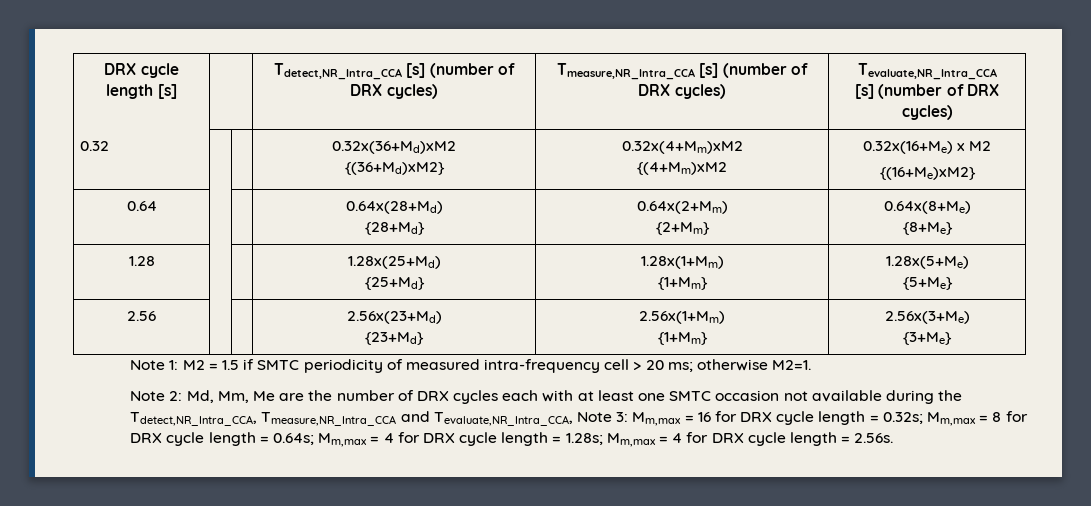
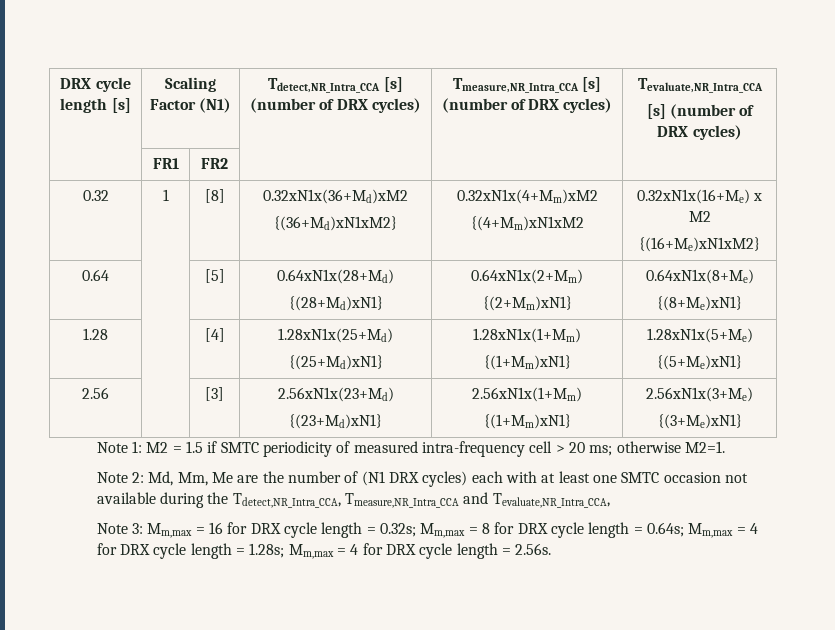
- DRX cycle length [s] | | Tdetect,NR_Intra_CCA [s] (number of DRX cycles) | Tmeasure,NR_Intra_CCA [s] (number of DRX cycles) | Tevaluate,NR_Intra_CCA
+ DRX cycle length [s] | Scaling Factor (N1) | Tdetect,NR_Intra_CCA [s] (number of DRX cycles) | Tmeasure,NR_Intra_CCA [s] (number of DRX cycles) | Tevaluate,NR_Intra_CCA
- 0.32 | | | 0.32x(36+Md)xM2
- {(36+Md)xM2} | 0.32x(4+Mm)xM2
- {(4+Mm)xM2 | 0.32x(16+Me) x M2
- {(16+Me)xM2}
+ | FR1 | FR2 | | |
+ 0.32 | 1 | [8] | 0.32xN1x(36+Md)xM2
+ {(36+Md)xN1xM2} | 0.32xN1x(4+Mm)xM2
+ {(4+Mm)xN1xM2 | 0.32xN1x(16+Me) x M2
+ {(16+Me)xN1xM2}
- 0.64 | | | 0.64x(28+Md)
- {28+Md} | 0.64x(2+Mm)
- {2+Mm} | 0.64x(8+Me)
- {8+Me}
- 1.28 | | | 1.28x(25+Md)
- {25+Md} | 1.28x(1+Mm)
- {1+Mm} | 1.28x(5+Me)
- {5+Me}
- 2.56 | | | 2.56x(23+Md)
- {23+Md} | 2.56x(1+Mm)
- {1+Mm} | 2.56x(3+Me)
- {3+Me}
+ 0.64 | | [5] | 0.64xN1x(28+Md)
+ {(28+Md)xN1} | 0.64xN1x(2+Mm)
+ {(2+Mm)xN1} | 0.64xN1x(8+Me)
+ {(8+Me)xN1}
+ 1.28 | | [4] | 1.28xN1x(25+Md)
+ {(25+Md)xN1} | 1.28xN1x(1+Mm)
+ {(1+Mm)xN1} | 1.28xN1x(5+Me)
+ {(5+Me)xN1}
+ 2.56 | | [3] | 2.56xN1x(23+Md)
+ {(23+Md)xN1} | 2.56xN1x(1+Mm)
+ {(1+Mm)xN1} | 2.56xN1x(3+Me)
+ {(3+Me)xN1}
- Md, Mm, Me are the number of DRX cycles each with at least one SMTC occasion not available during the Tdetect,NR_Intra_CCA, Tmeasure,NR_Intra_CCA and Tevaluate,NR_Intra_CCA, Note 3:
+ Md, Mm, Me are the number of (N1 DRX cycles) each with at least one SMTC occasion not available during the Tdetect,NR_Intra_CCA, Tmeasure,NR_Intra_CCA and Tevaluate,NR_Intra_CCA,
+ Note 3:

